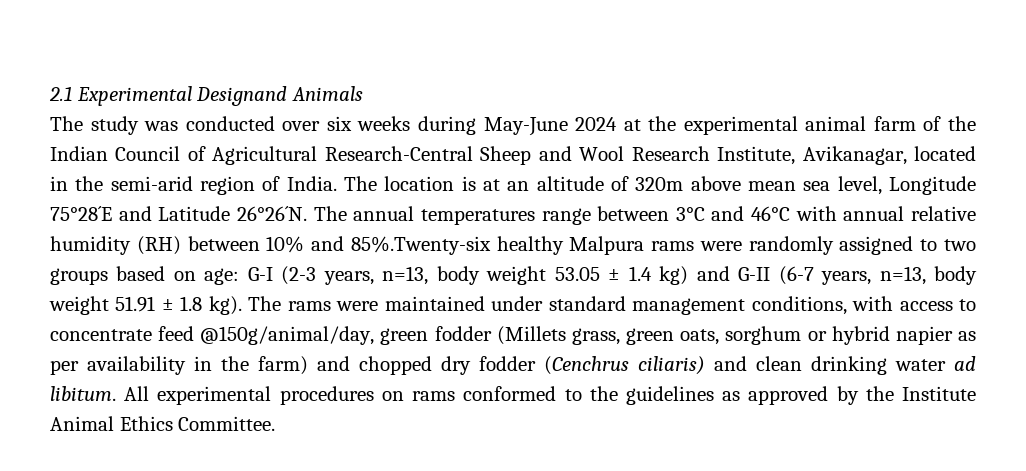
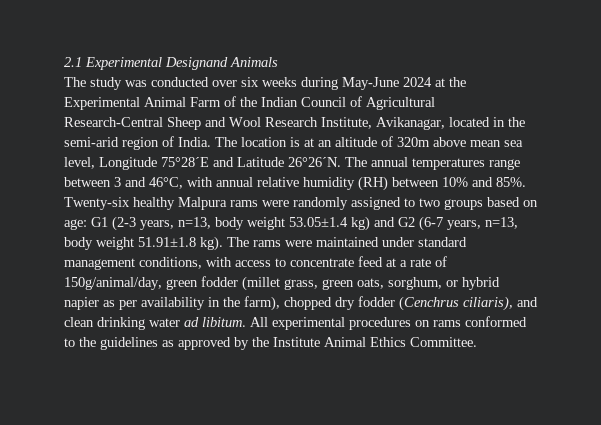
- The study was conducted over six weeks during May-June 2024 at the experimental animal farm of the Indian Council of Agricultural Research-Central Sheep and Wool Research Institute, Avikanagar, located in the semi-arid region of India.
+ The study was conducted over six weeks during May-June 2024 at the Experimental Animal Farm of the Indian Council of Agricultural Research-Central Sheep and Wool Research Institute, Avikanagar, located in the semi-arid region of India.
- The annual temperatures range between 3°C and 46°C with annual relative humidity (RH) between 10% and 85%.Twenty-six healthy Malpura rams were randomly assigned to two groups based on age: G-I (2-3 years, n=13, body weight 53.05 ± 1.4 kg) and G-II (6-7 years, n=13, body weight 51.91 ± 1.8 kg).
+ The annual temperatures range between 3 and 46°C, with annual relative humidity (RH) between 10% and 85%. Twenty-six healthy Malpura rams were randomly assigned to two groups based on age: G1 (2-3 years, n=13, body weight 53.05±1.4 kg) and G2 (6-7 years, n=13, body weight 51.91±1.8 kg).
- The rams were maintained under standard management conditions, with access to concentrate feed @150g/animal/day, green fodder (Millets grass, green oats, sorghum or hybrid napier as per availability in the farm) and chopped dry fodder (Cenchrus ciliaris) and clean drinking water ad libitum.
+ The rams were maintained under standard management conditions, with access to concentrate feed at a rate of 150g/animal/day, green fodder (millet grass, green oats, sorghum, or hybrid napier as per availability in the farm), chopped dry fodder (Cenchrus ciliaris), and clean drinking water ad libitum.

